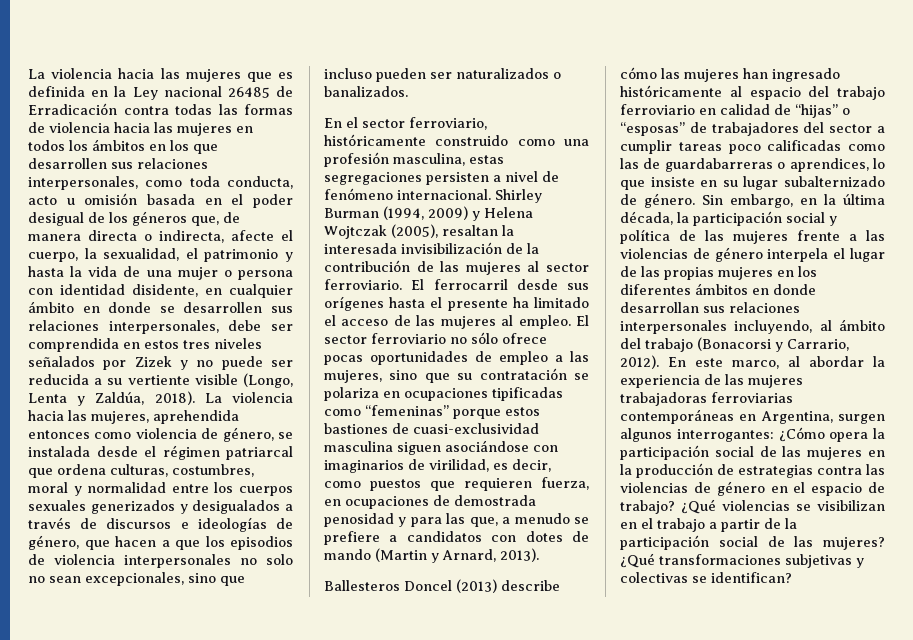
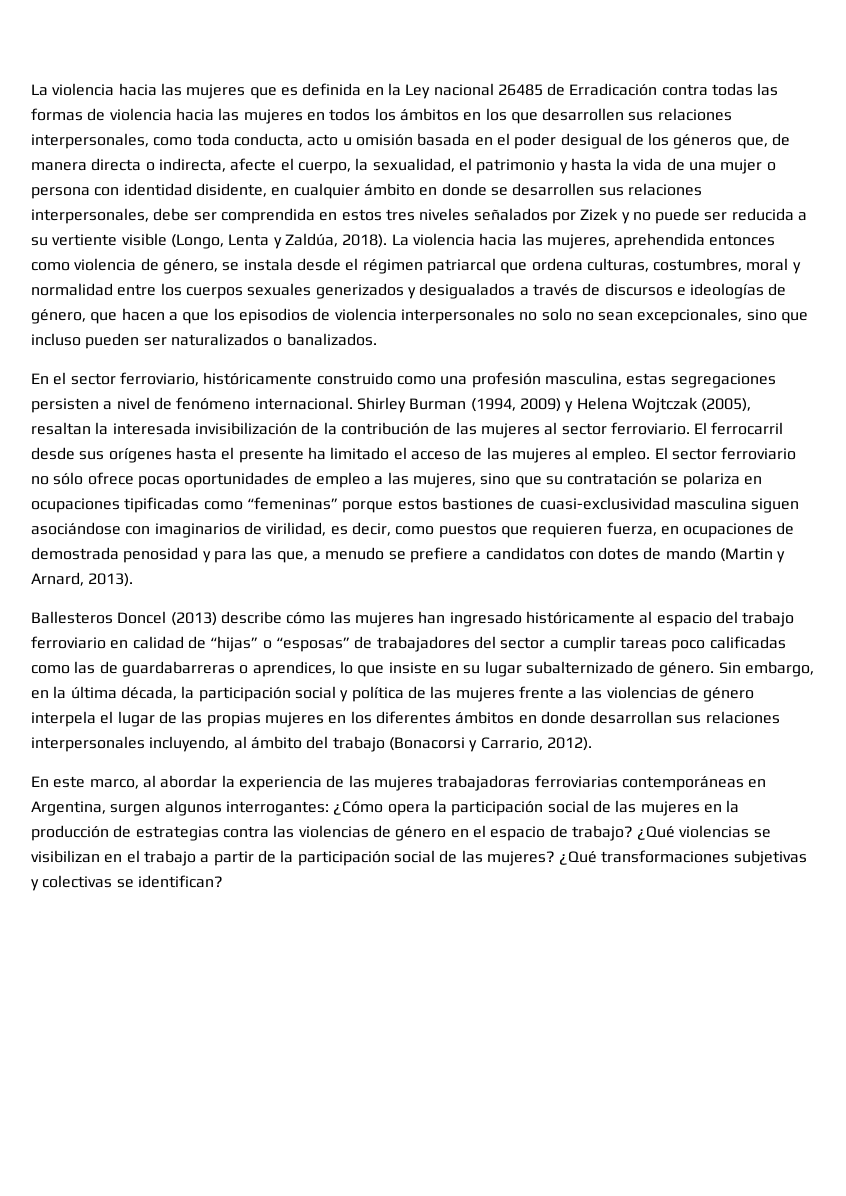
- La violencia hacia las mujeres, aprehendida entonces como violencia de género, se instalada desde el régimen patriarcal que ordena culturas, costumbres, moral y normalidad entre los cuerpos sexuales generizados y desigualados a través de discursos e ideologías de género, que hacen a que los episodios de violencia interpersonales no solo no sean excepcionales, sino que incluso pueden ser naturalizados o banalizados.
+ La violencia hacia las mujeres, aprehendida entonces como violencia de género, se instala desde el régimen patriarcal que ordena culturas, costumbres, moral y normalidad entre los cuerpos sexuales generizados y desigualados a través de discursos e ideologías de género, que hacen a que los episodios de violencia interpersonales no solo no sean excepcionales, sino que incluso pueden ser naturalizados o banalizados.
- Sin embargo, en la última década, la participación social y política de las mujeres frente a las violencias de género interpela el lugar de las propias mujeres en los diferentes ámbitos en donde desarrollan sus relaciones interpersonales incluyendo, al ámbito del trabajo (Bonacorsi y Carrario, 2012). En este marco, al abordar la experiencia de las mujeres trabajadoras ferroviarias contemporáneas en Argentina, surgen algunos interrogantes:
+ Sin embargo, en la última década, la participación social y política de las mujeres frente a las violencias de género interpela el lugar de las propias mujeres en los diferentes ámbitos en donde desarrollan sus relaciones interpersonales incluyendo, al ámbito del trabajo (Bonacorsi y Carrario, 2012).
+ En este marco, al abordar la experiencia de las mujeres trabajadoras ferroviarias contemporáneas en Argentina, surgen algunos interrogantes:

